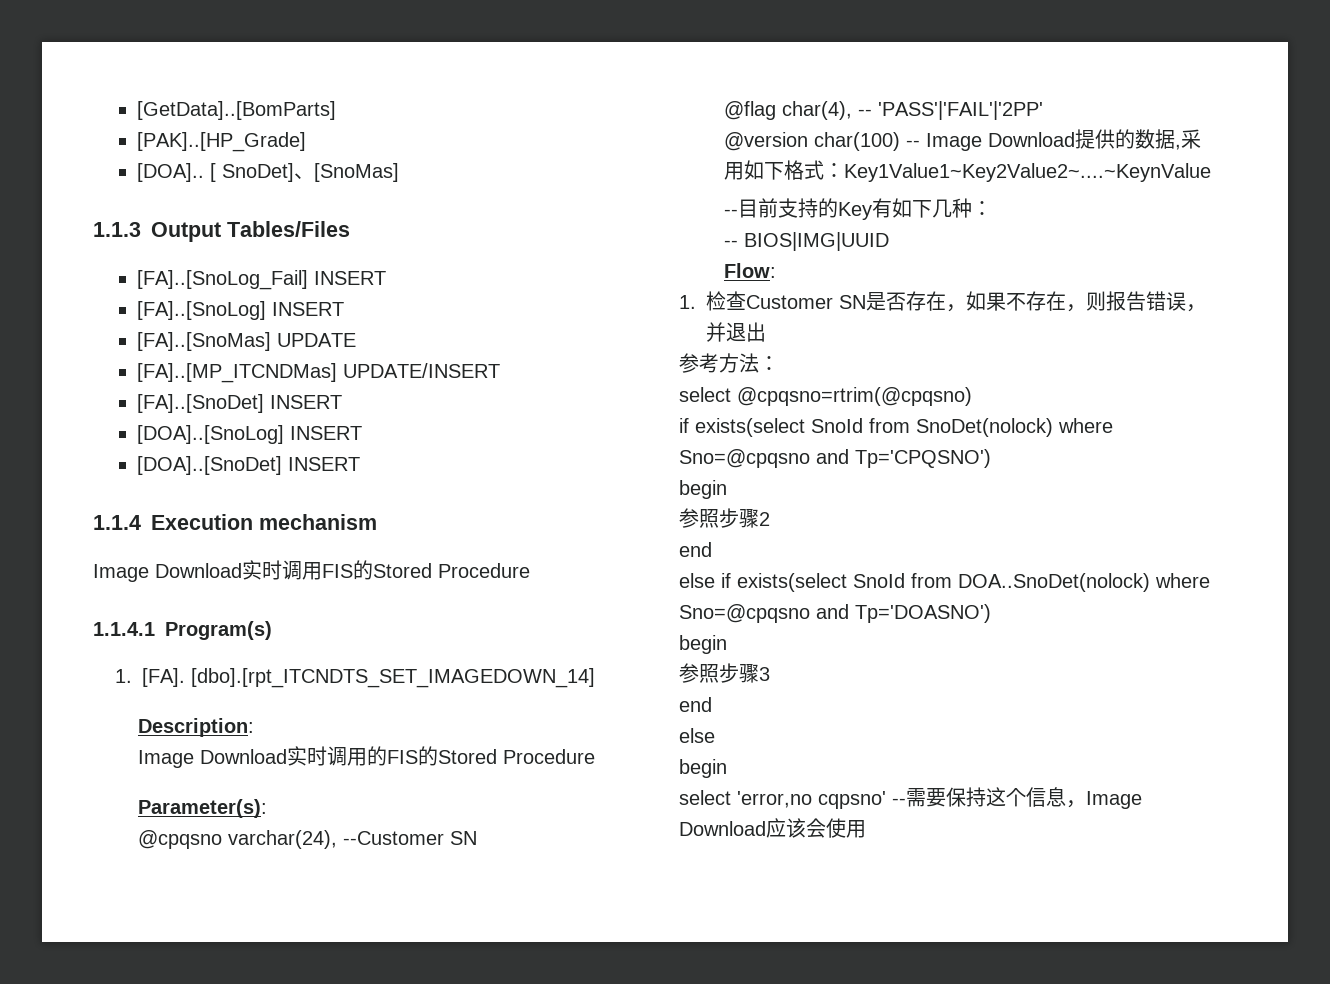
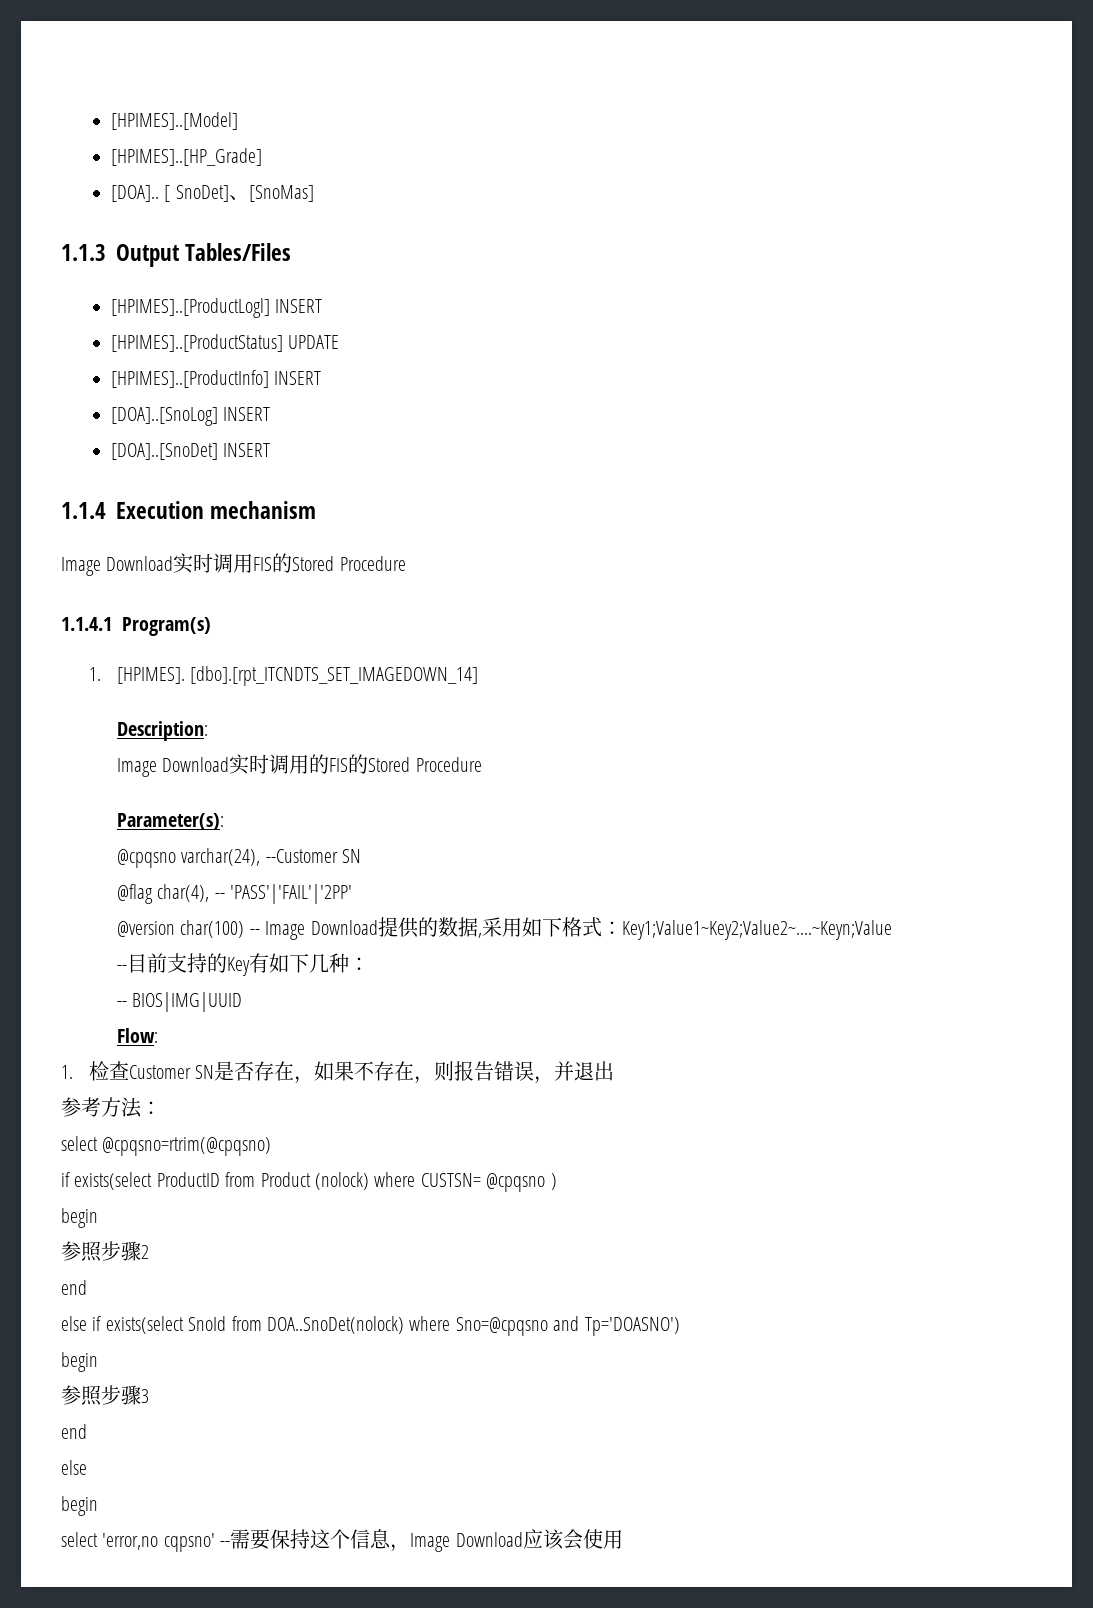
- [GetData]..[BomParts]
- [PAK]..[HP_Grade]
+ [HPIMES]..[Model]
+ [HPIMES]..[HP_Grade]
- [FA]..[SnoLog_Fail] INSERT
- [FA]..[SnoLog] INSERT
- [FA]..[SnoMas] UPDATE
- [FA]..[MP_ITCNDMas] UPDATE/INSERT
- [FA]..[SnoDet] INSERT
+ [HPIMES]..[ProductLogl] INSERT
+ [HPIMES]..[ProductStatus] UPDATE
+ [HPIMES]..[ProductInfo] INSERT
- 1. [FA]. [dbo].[rpt_ITCNDTS_SET_IMAGEDOWN_14]
+ 1. [HPIMES]. [dbo].[rpt_ITCNDTS_SET_IMAGEDOWN_14]
- @version char(100) -- Image Download提供的数据,采用如下格式：Key1Value1~Key2Value2~....~KeynValue
+ @version char(100) -- Image Download提供的数据,采用如下格式：Key1;Value1~Key2;Value2~....~Keyn;Value
- if exists(select SnoId from SnoDet(nolock) where Sno=@cpqsno and Tp='CPQSNO')
+ if exists(select ProductID from Product (nolock) where CUSTSN= @cpqsno )

